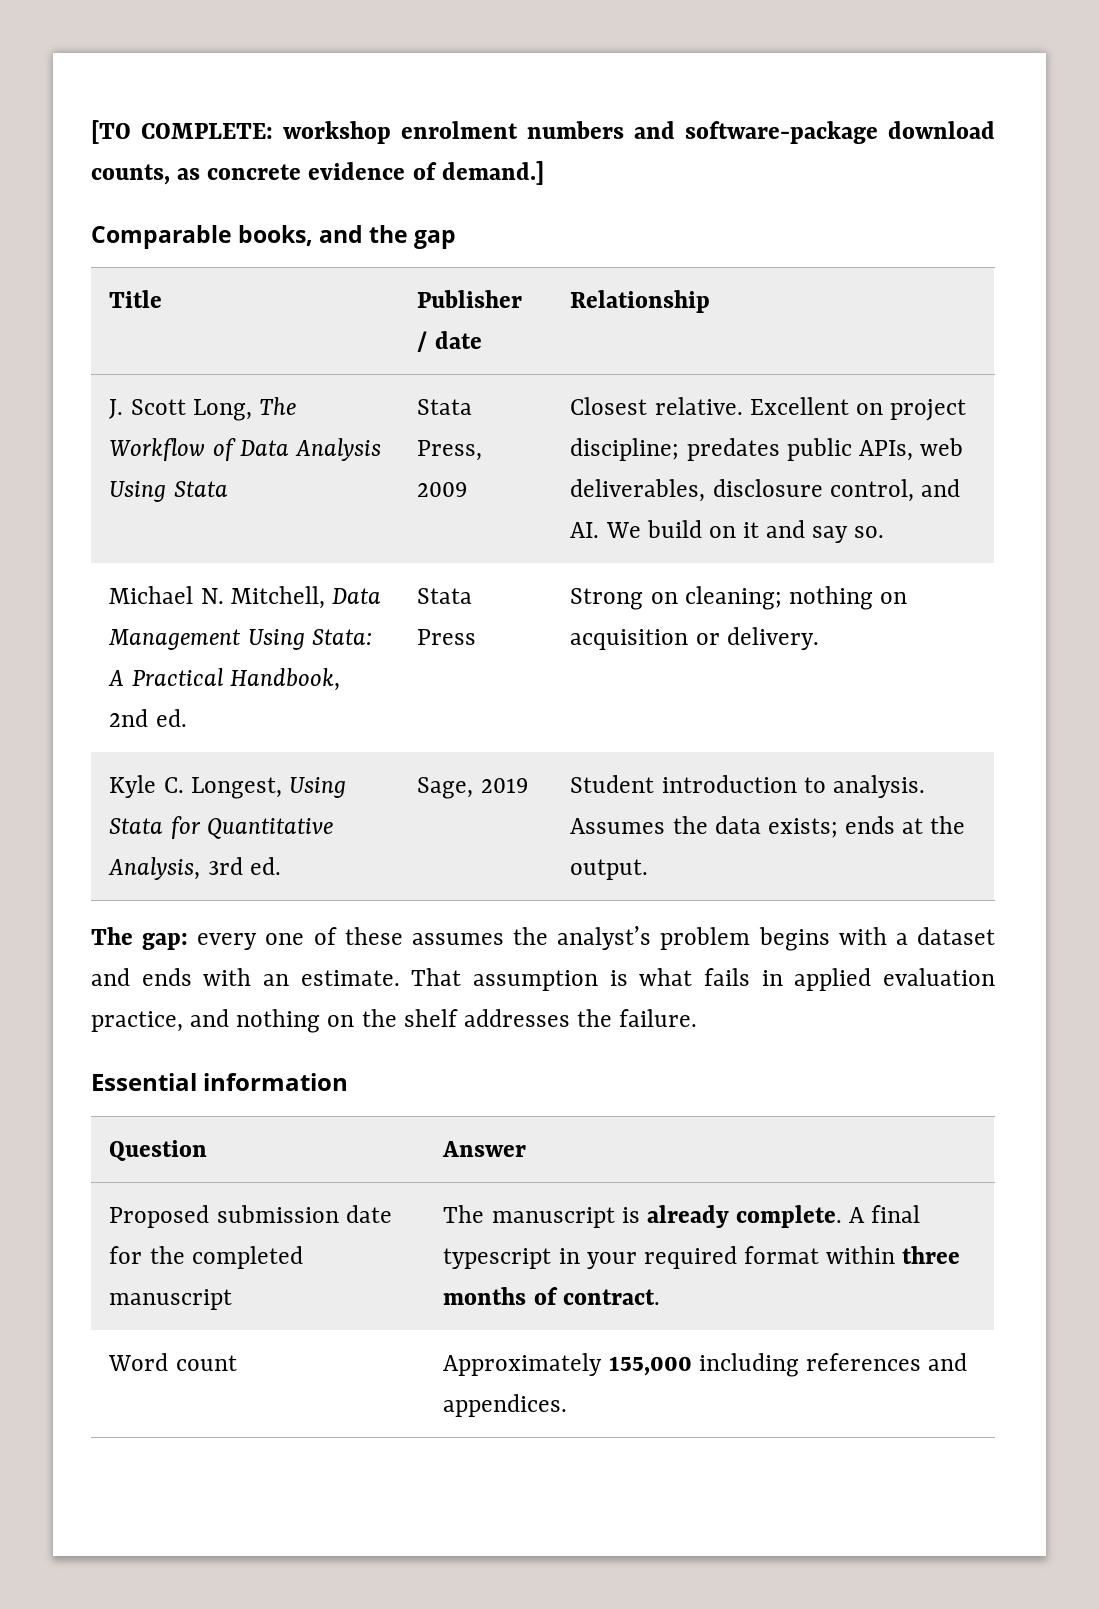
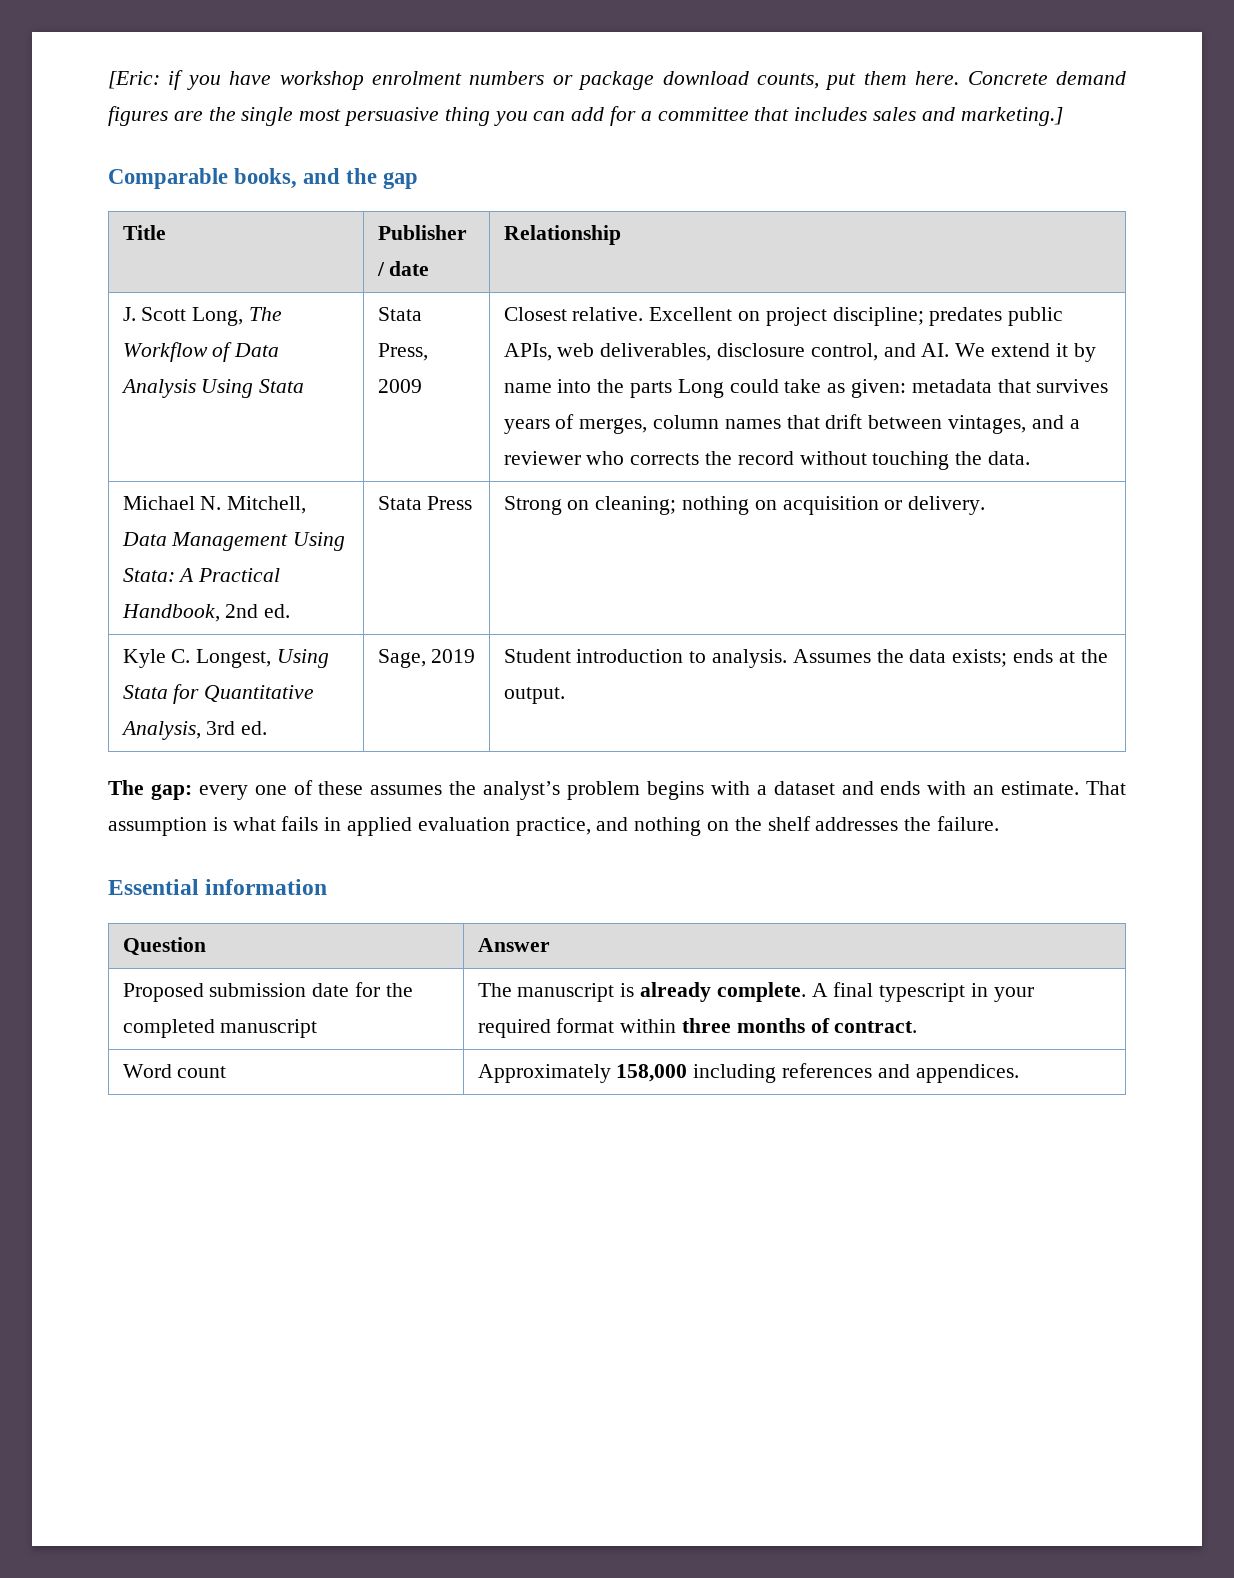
- [TO COMPLETE: workshop enrolment numbers and software-package download counts, as concrete evidence of demand.]
+ [Eric: if you have workshop enrolment numbers or package download counts, put them here. Concrete demand figures are the single most persuasive thing you can add for a committee that includes sales and marketing.]
- Excellent on project discipline; predates public APIs, web deliverables, disclosure control, and AI. We build on it and say so.
+ Excellent on project discipline; predates public APIs, web deliverables, disclosure control, and AI. We extend it by name into the parts Long could take as given: metadata that survives years of merges, column names that drift between vintages, and a reviewer who corrects the record without touching the data.
- Word count | Approximately 155,000 including references and appendices.
+ Word count | Approximately 158,000 including references and appendices.

